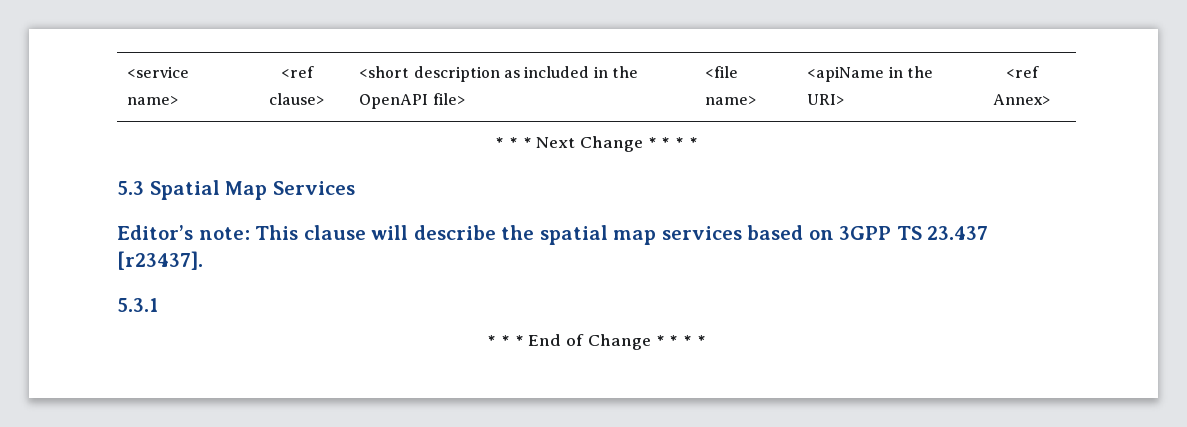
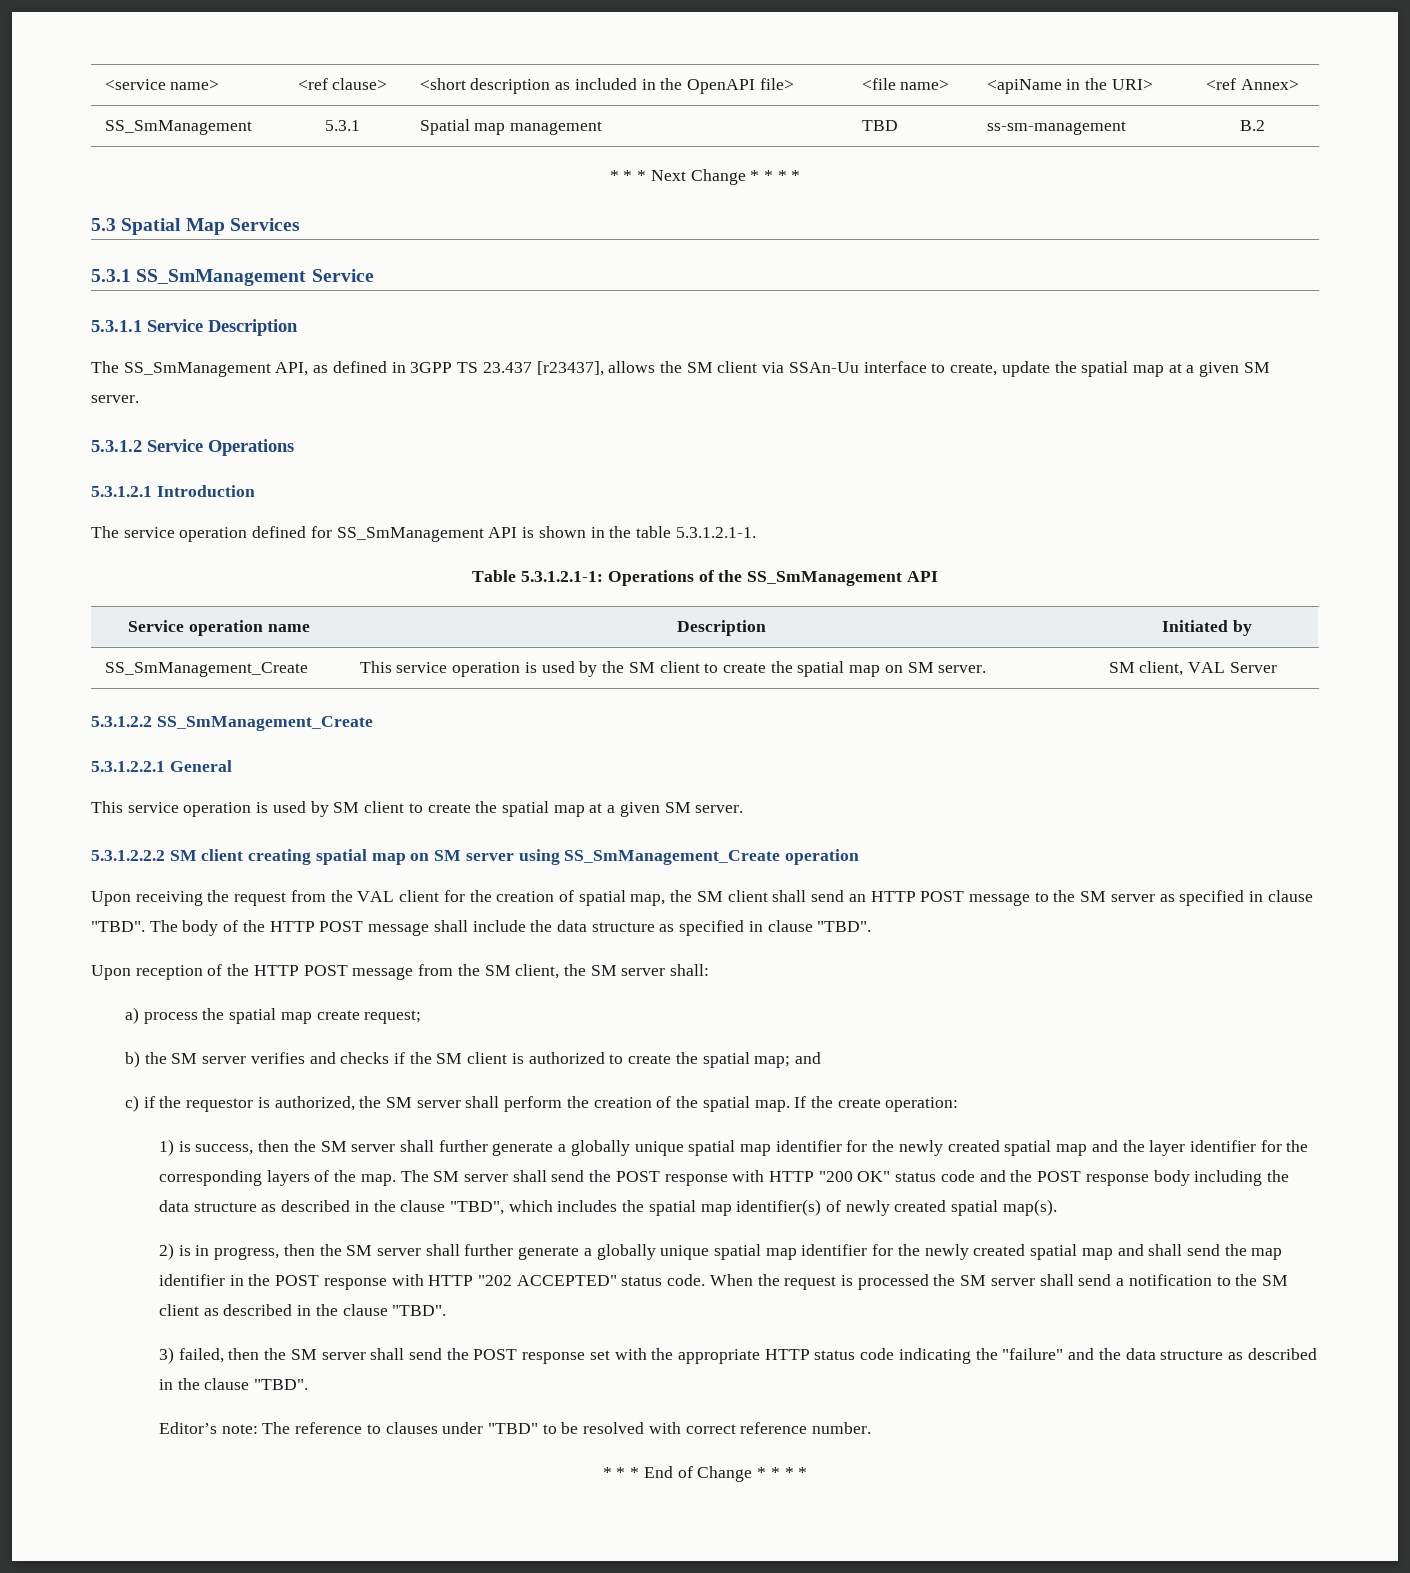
+ SS_SmManagement | 5.3.1 | Spatial map management | TBD | ss-sm-management | B.2
- Editor’s note: This clause will describe the spatial map services based on 3GPP TS 23.437 [r23437].
- 5.3.1
+ 5.3.1 SS_SmManagement Service
+ 5.3.1.1 Service Description
+ The SS_SmManagement API, as defined in 3GPP TS 23.437 [r23437], allows the SM client via SSAn-Uu interface to create, update the spatial map at a given SM server.
+ 5.3.1.2 Service Operations
+ 5.3.1.2.1 Introduction
+ The service operation defined for SS_SmManagement API is shown in the table 5.3.1.2.1-1.
+ Table 5.3.1.2.1-1: Operations of the SS_SmManagement API
+ Service operation name | Description | Initiated by
+ SS_SmManagement_Create | This service operation is used by the SM client to create the spatial map on SM server. | SM client, VAL Server
+ 5.3.1.2.2 SS_SmManagement_Create
+ 5.3.1.2.2.1 General
+ This service operation is used by SM client to create the spatial map at a given SM server.
+ 5.3.1.2.2.2 SM client creating spatial map on SM server using SS_SmManagement_Create operation
+ Upon receiving the request from the VAL client for the creation of spatial map, the SM client shall send an HTTP POST message to the SM server as specified in clause "TBD". The body of the HTTP POST message shall include the data structure as specified in clause "TBD".
+ Upon reception of the HTTP POST message from the SM client, the SM server shall:
+ a) process the spatial map create request;
+ b) the SM server verifies and checks if the SM client is authorized to create the spatial map; and
+ c) if the requestor is authorized, the SM server shall perform the creation of the spatial map. If the create operation:
+ 1) is success, then the SM server shall further generate a globally unique spatial map identifier for the newly created spatial map and the layer identifier for the corresponding layers of the map. The SM server shall send the POST response with HTTP "200 OK" status code and the POST response body including the data structure as described in the clause "TBD", which includes the spatial map identifier(s) of newly created spatial map(s).
+ 2) is in progress, then the SM server shall further generate a globally unique spatial map identifier for the newly created spatial map and shall send the map identifier in the POST response with HTTP "202 ACCEPTED" status code. When the request is processed the SM server shall send a notification to the SM client as described in the clause "TBD".
+ 3) failed, then the SM server shall send the POST response set with the appropriate HTTP status code indicating the "failure" and the data structure as described in the clause "TBD".
+ Editor’s note: The reference to clauses under "TBD" to be resolved with correct reference number.

